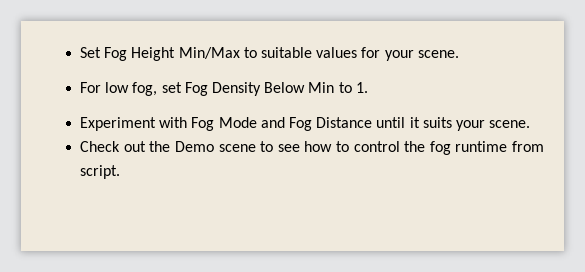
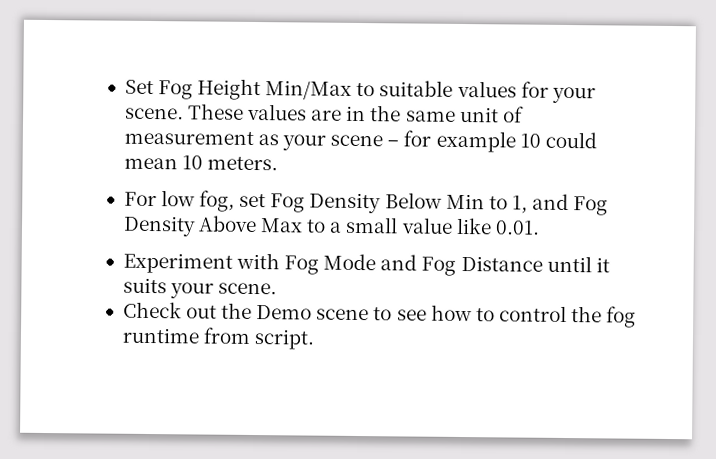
+ These values are in the same unit of measurement as your scene – for example 10 could mean 10 meters.
- For low fog, set Fog Density Below Min to 1.
+ For low fog, set Fog Density Below Min to 1, and Fog Density Above Max to a small value like 0.01.

